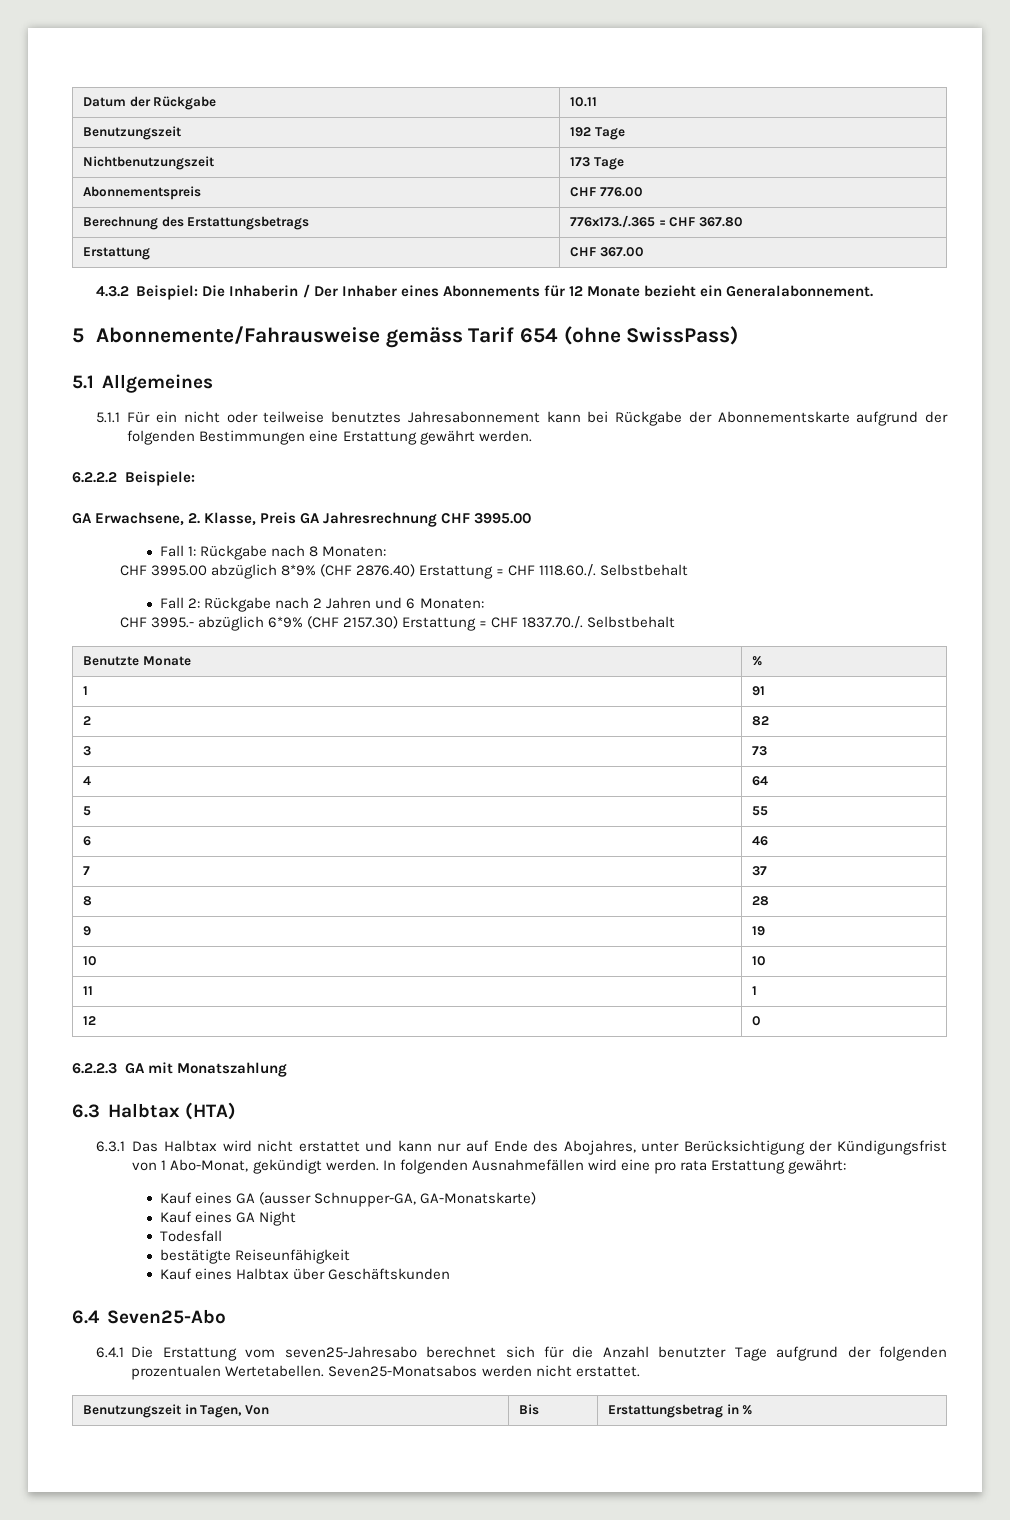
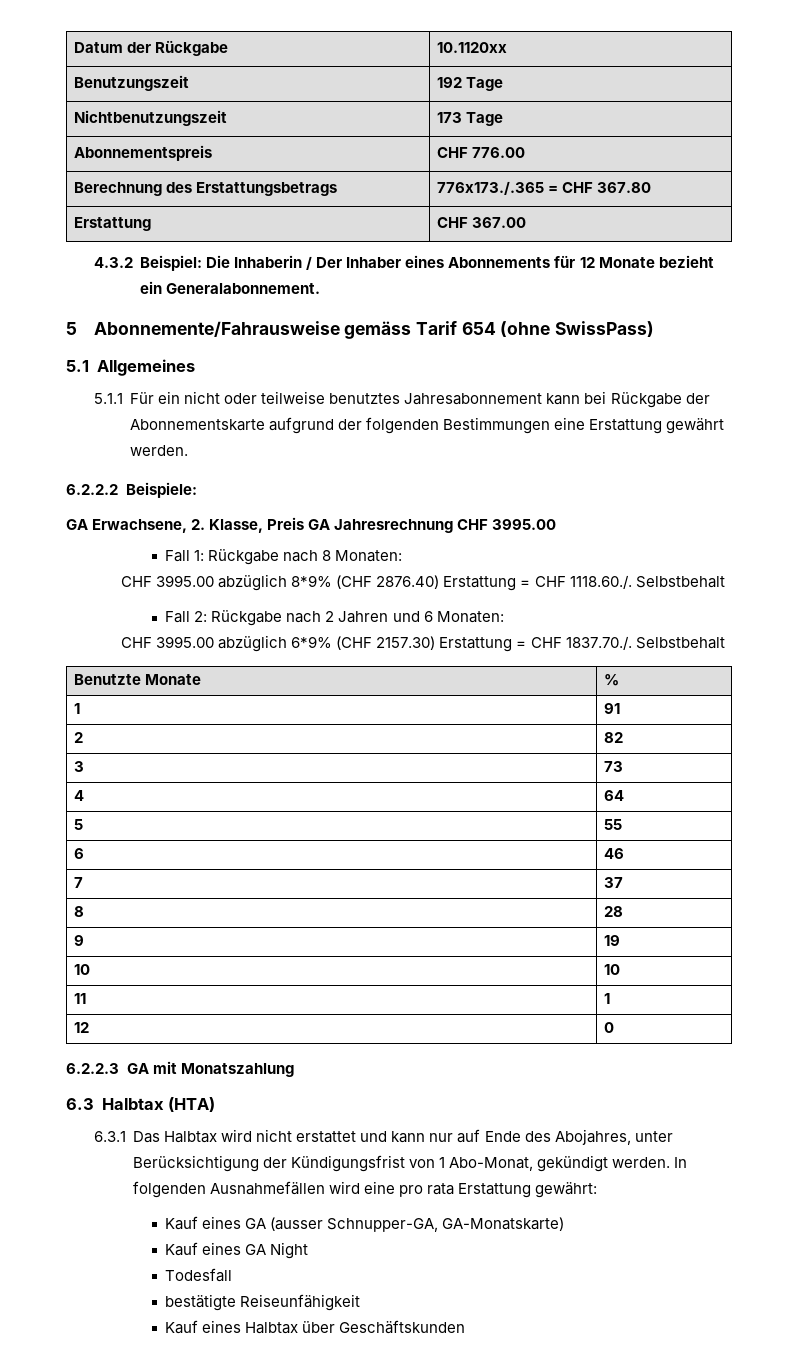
- Datum der Rückgabe | 10.11
+ Datum der Rückgabe | 10.1120xx
- CHF 3995.- abzüglich 6*9% (CHF 2157.30) Erstattung = CHF 1837.70./. Selbstbehalt
+ CHF 3995.00 abzüglich 6*9% (CHF 2157.30) Erstattung = CHF 1837.70./. Selbstbehalt
- 6.4 Seven25-Abo
- 6.4.1 Die Erstattung vom seven25-Jahresabo berechnet sich für die Anzahl benutzter Tage aufgrund der folgenden prozentualen Wertetabellen. Seven25-Monatsabos werden nicht erstattet.
- Benutzungszeit in Tagen, Von | Bis | Erstattungsbetrag in %

